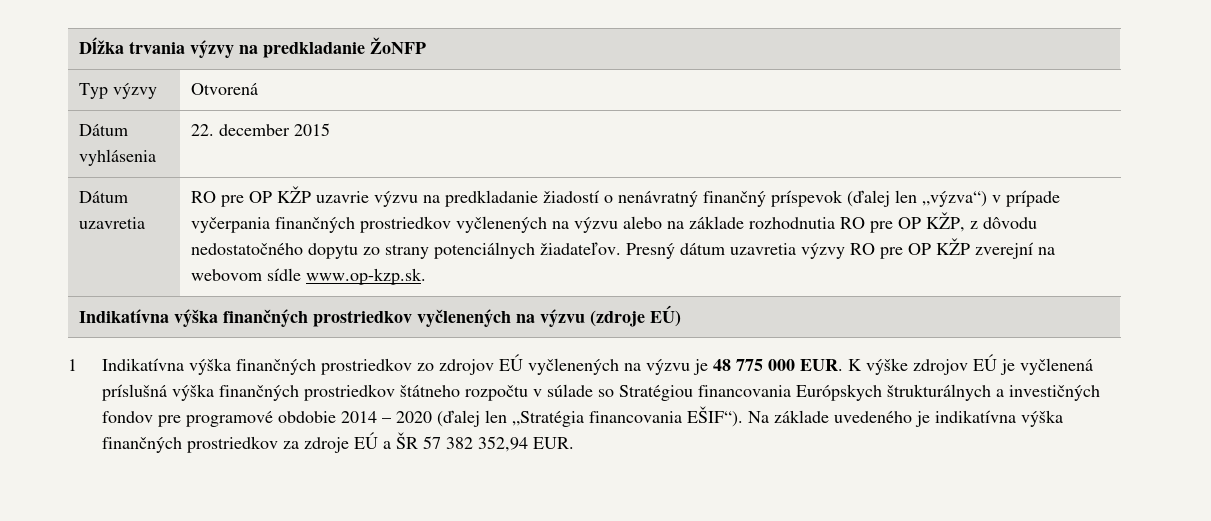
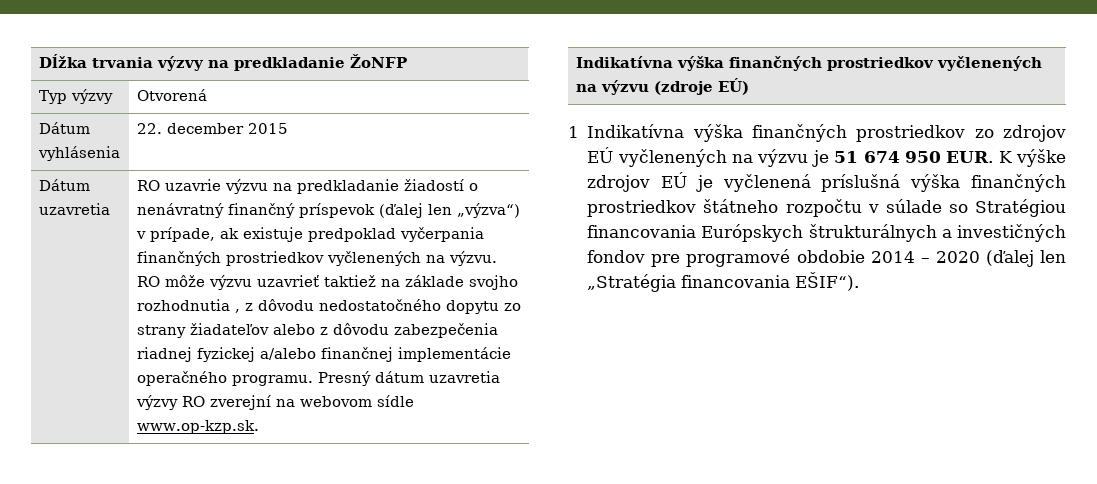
- RO pre OP KŽP uzavrie výzvu na predkladanie žiadostí o nenávratný finančný príspevok (ďalej len „výzva“) v prípade vyčerpania finančných prostriedkov vyčlenených na výzvu alebo na základe rozhodnutia RO pre OP KŽP, z dôvodu nedostatočného dopytu zo strany potenciálnych žiadateľov.
+ RO uzavrie výzvu na predkladanie žiadostí o nenávratný finančný príspevok (ďalej len „výzva“) v prípade, ak existuje predpoklad vyčerpania finančných prostriedkov vyčlenených na výzvu. RO môže výzvu uzavrieť taktiež na základe svojho rozhodnutia , z dôvodu nedostatočného dopytu zo strany žiadateľov alebo z dôvodu zabezpečenia riadnej fyzickej a/alebo finančnej implementácie operačného programu.
- Presný dátum uzavretia výzvy RO pre OP KŽP zverejní na webovom sídle www.op-kzp.sk.
+ Presný dátum uzavretia výzvy RO zverejní na webovom sídle www.op-kzp.sk.
- 1 Indikatívna výška finančných prostriedkov zo zdrojov EÚ vyčlenených na výzvu je 48 775 000 EUR. K výške zdrojov EÚ je vyčlenená príslušná výška finančných prostriedkov štátneho rozpočtu v súlade so Stratégiou financovania Európskych štrukturálnych a investičných fondov pre programové obdobie 2014 – 2020 (ďalej len „Stratégia financovania EŠIF“). Na základe uvedeného je indikatívna výška finančných prostriedkov za zdroje EÚ a ŠR 57 382 352,94 EUR.
+ 1 Indikatívna výška finančných prostriedkov zo zdrojov EÚ vyčlenených na výzvu je 51 674 950 EUR. K výške zdrojov EÚ je vyčlenená príslušná výška finančných prostriedkov štátneho rozpočtu v súlade so Stratégiou financovania Európskych štrukturálnych a investičných fondov pre programové obdobie 2014 – 2020 (ďalej len „Stratégia financovania EŠIF“).

